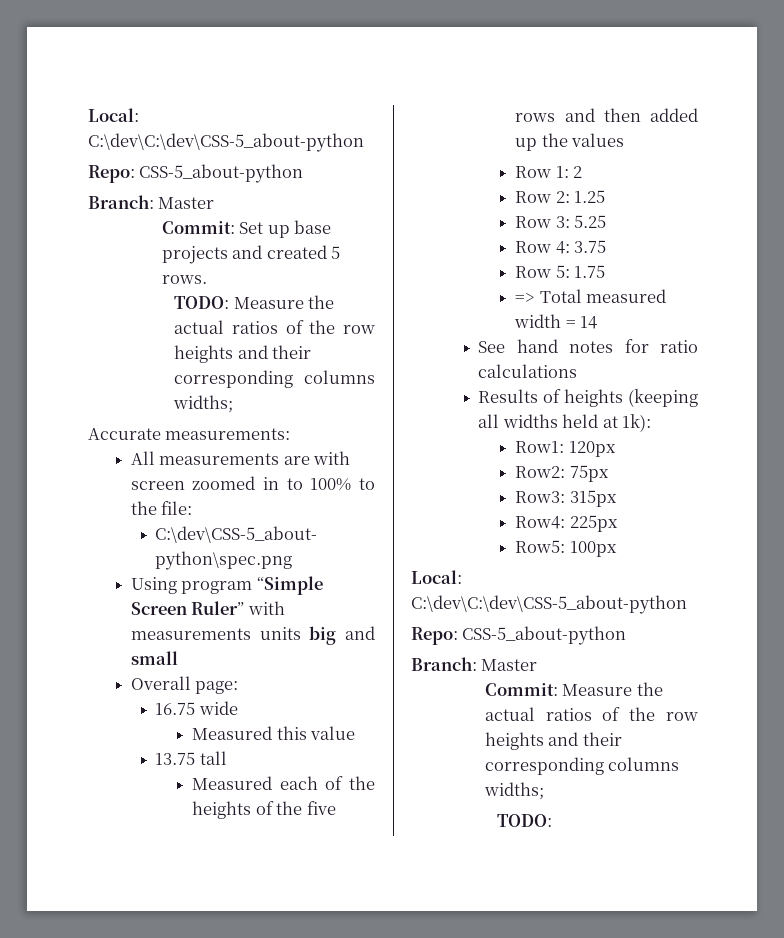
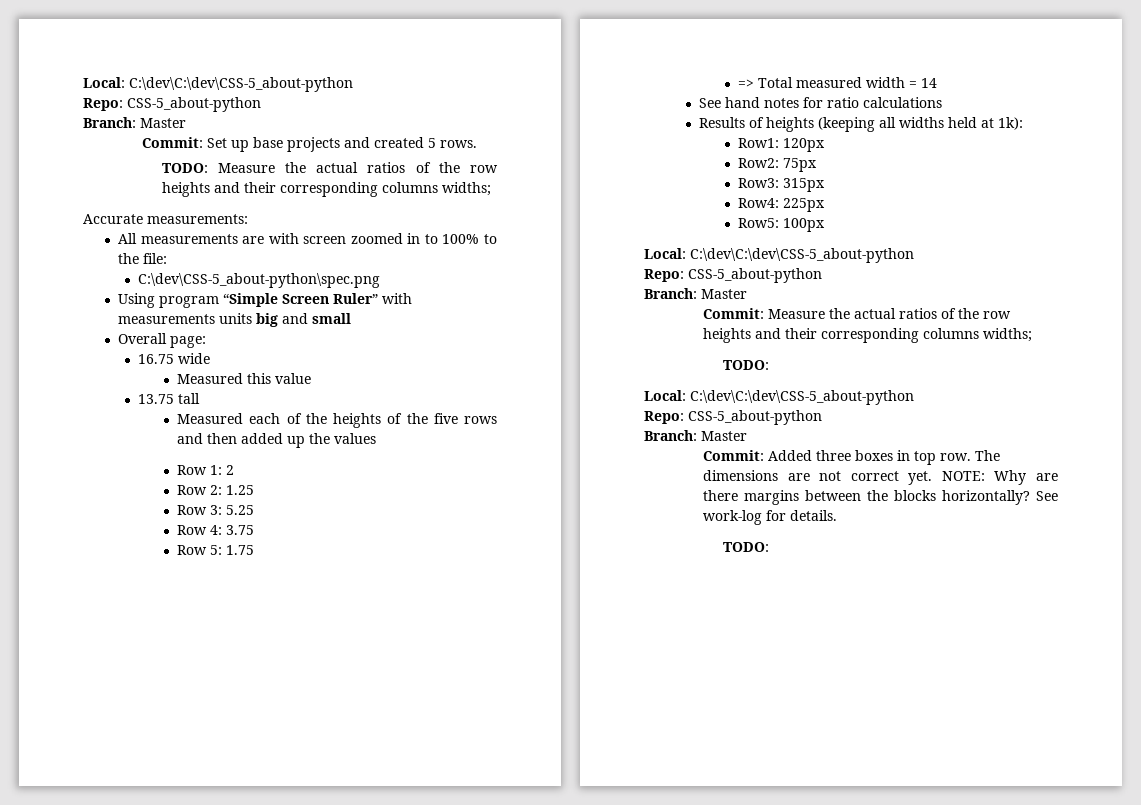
  Commit: Measure the actual ratios of the row heights and their corresponding columns widths;
+ TODO:
+ Local: C:\dev\C:\dev\CSS-5_about-python
+ Repo: CSS-5_about-python
+ Branch: Master
+ Commit: Added three boxes in top row. The dimensions are not correct yet. NOTE: Why are there margins between the blocks horizontally? See work-log for details.

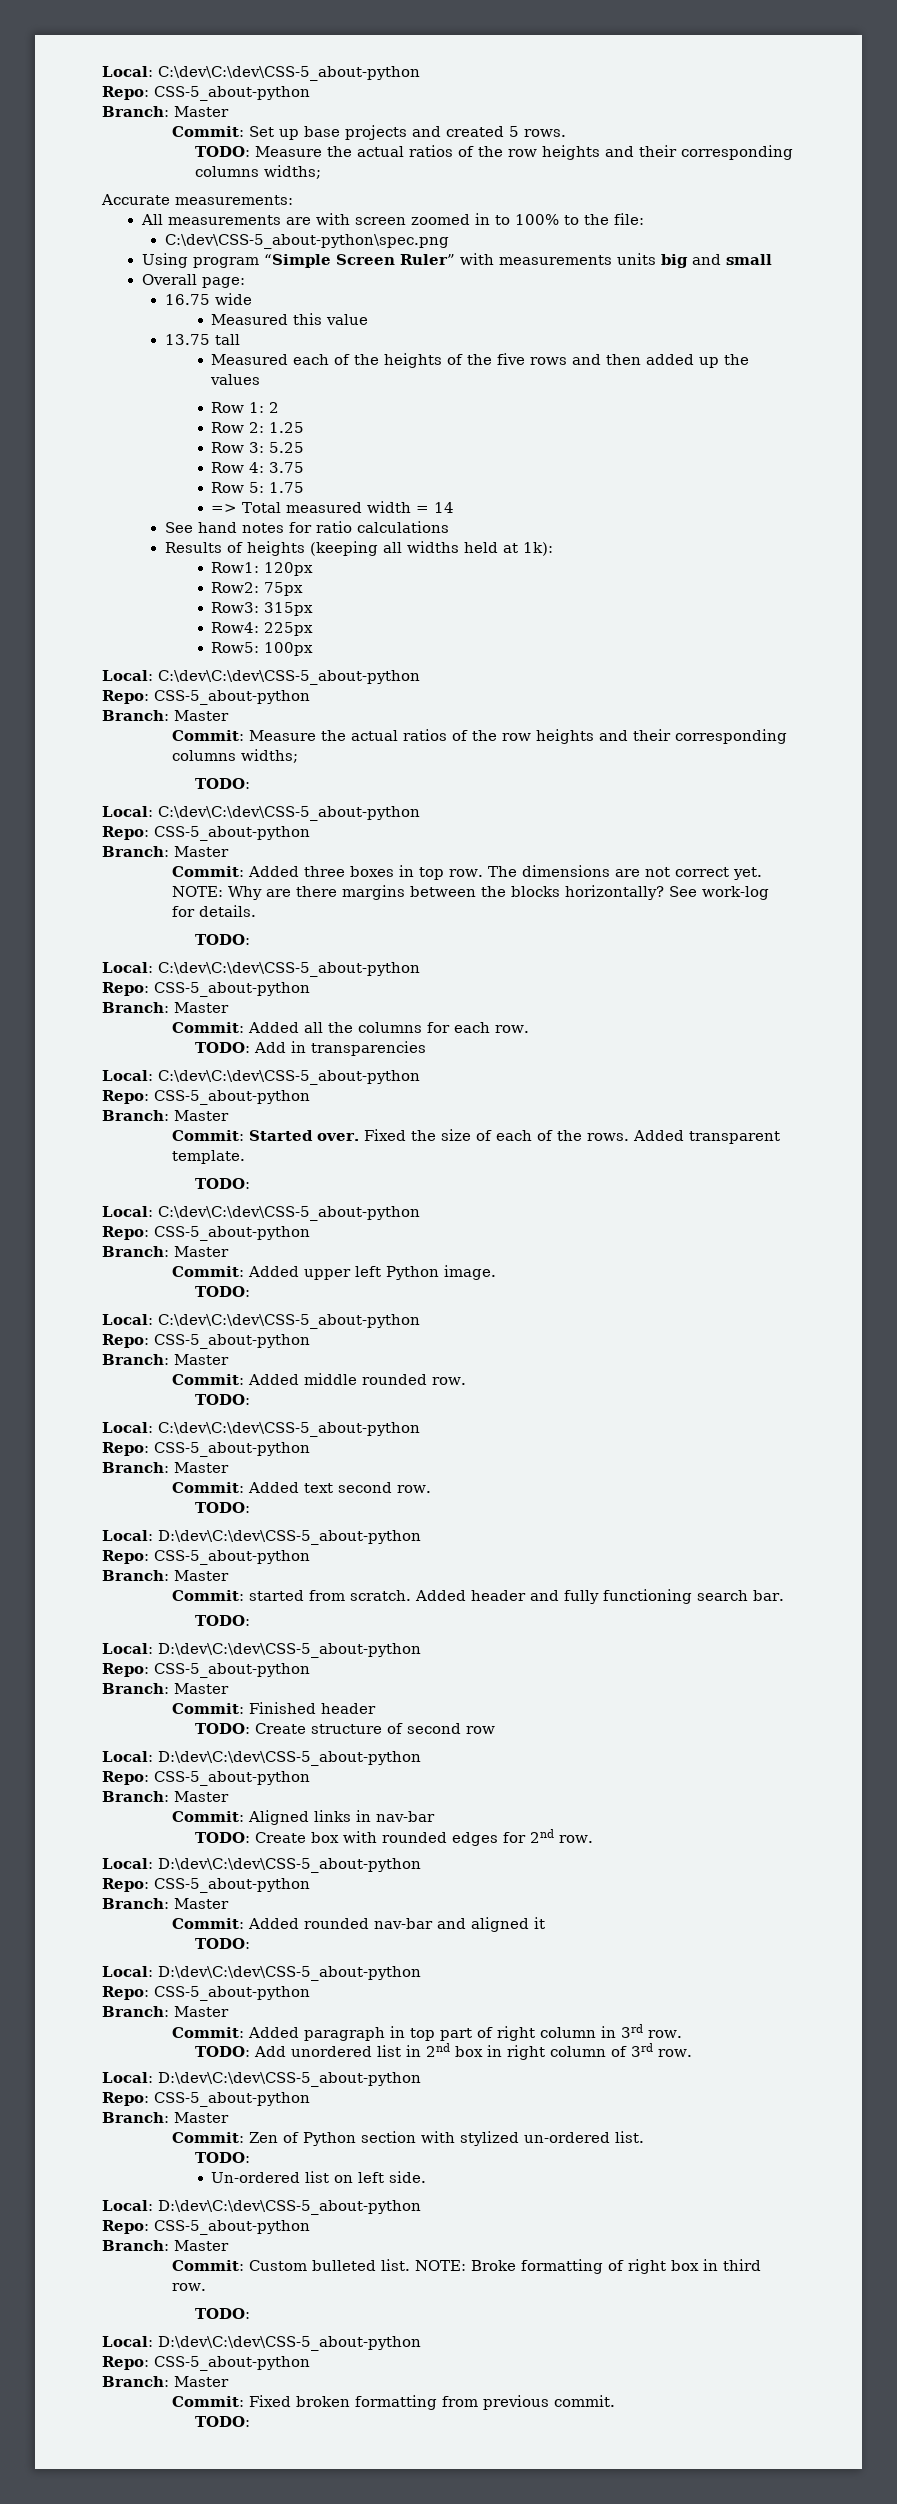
  See work-log for details.
+ TODO:
+ Local: C:\dev\C:\dev\CSS-5_about-python
+ Repo: CSS-5_about-python
+ Branch: Master
+ Commit: Added all the columns for each row.
+ TODO: Add in transparencies
+ Local: C:\dev\C:\dev\CSS-5_about-python
+ Repo: CSS-5_about-python
+ Branch: Master
+ Commit: Started over. Fixed the size of each of the rows. Added transparent template.
+ TODO:
+ Local: C:\dev\C:\dev\CSS-5_about-python
+ Repo: CSS-5_about-python
+ Branch: Master
+ Commit: Added upper left Python image.
+ TODO:
+ Local: C:\dev\C:\dev\CSS-5_about-python
+ Repo: CSS-5_about-python
+ Branch: Master
+ Commit: Added middle rounded row.
+ TODO:
+ Local: C:\dev\C:\dev\CSS-5_about-python
+ Repo: CSS-5_about-python
+ Branch: Master
+ Commit: Added text second row.
+ TODO:
+ Local: D:\dev\C:\dev\CSS-5_about-python
+ Repo: CSS-5_about-python
+ Branch: Master
+ Commit: started from scratch. Added header and fully functioning search bar.
+ TODO:
+ Local: D:\dev\C:\dev\CSS-5_about-python
+ Repo: CSS-5_about-python
+ Branch: Master
+ Commit: Finished header
+ TODO: Create structure of second row
+ Local: D:\dev\C:\dev\CSS-5_about-python
+ Repo: CSS-5_about-python
+ Branch: Master
+ Commit: Aligned links in nav-bar
+ TODO: Create box with rounded edges for 2nd row.
+ Local: D:\dev\C:\dev\CSS-5_about-python
+ Repo: CSS-5_about-python
+ Branch: Master
+ Commit: Added rounded nav-bar and aligned it
+ TODO:
+ Local: D:\dev\C:\dev\CSS-5_about-python
+ Repo: CSS-5_about-python
+ Branch: Master
+ Commit: Added paragraph in top part of right column in 3rd row.
+ TODO: Add unordered list in 2nd box in right column of 3rd row.
+ Local: D:\dev\C:\dev\CSS-5_about-python
+ Repo: CSS-5_about-python
+ Branch: Master
+ Commit: Zen of Python section with stylized un-ordered list.
+ TODO:
+ Un-ordered list on left side.
+ Local: D:\dev\C:\dev\CSS-5_about-python
+ Repo: CSS-5_about-python
+ Branch: Master
+ Commit: Custom bulleted list. NOTE: Broke formatting of right box in third row.
+ TODO:
+ Local: D:\dev\C:\dev\CSS-5_about-python
+ Repo: CSS-5_about-python
+ Branch: Master
+ Commit: Fixed broken formatting from previous commit.

